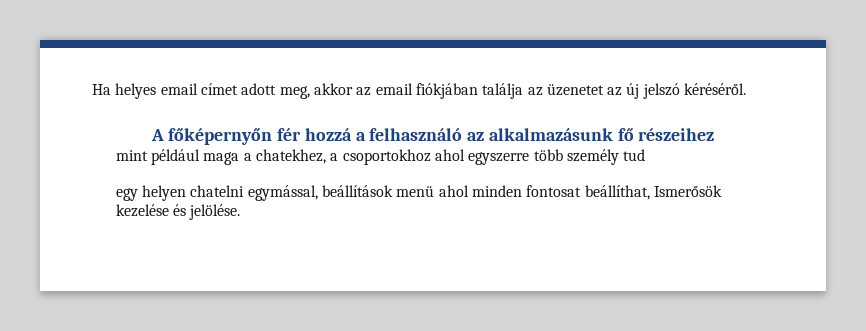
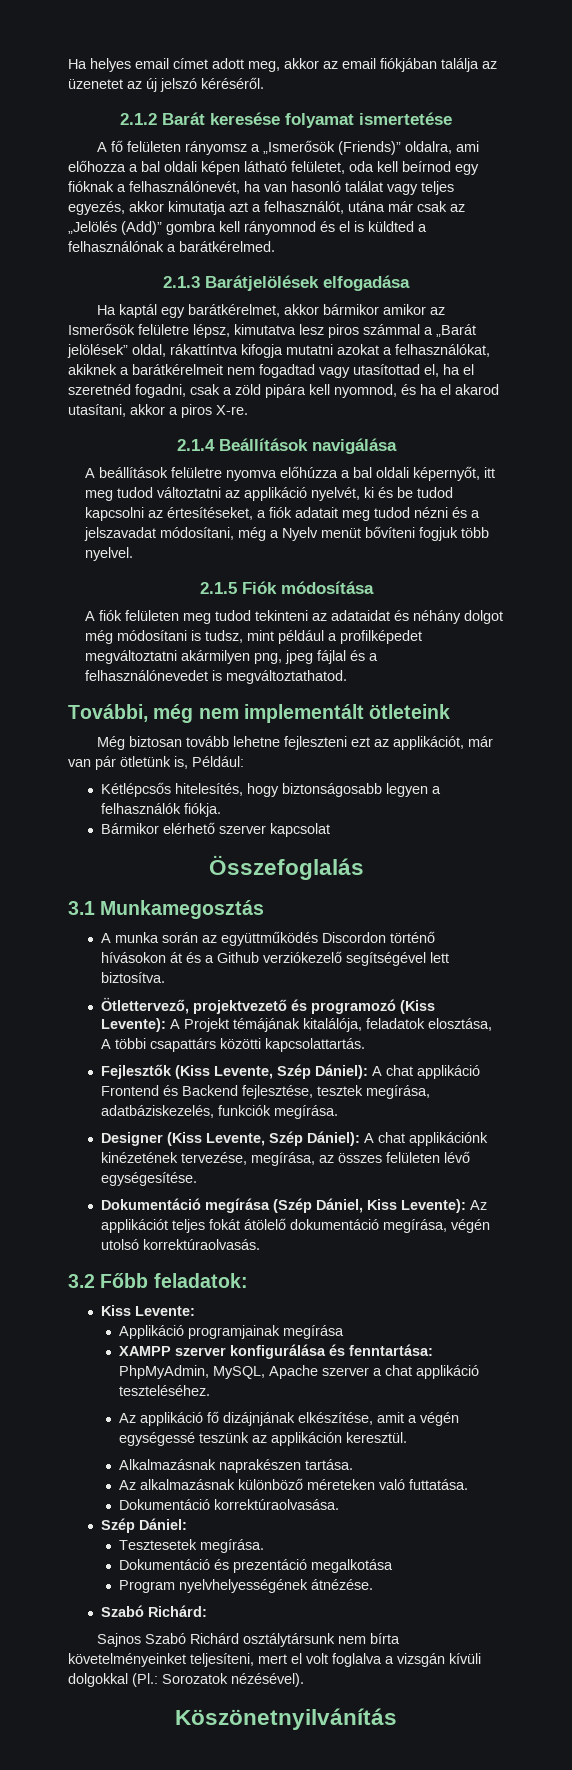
- A főképernyőn fér hozzá a felhasználó az alkalmazásunk fő részeihez
- mint például maga a chatekhez, a csoportokhoz ahol egyszerre több személy tud
- egy helyen chatelni egymással, beállítások menü ahol minden fontosat beállíthat, Ismerősök kezelése és jelölése.
+ 2.1.2 Barát keresése folyamat ismertetése
+ A fő felületen rányomsz a „Ismerősök (Friends)” oldalra, ami előhozza a bal oldali képen látható felületet, oda kell beírnod egy fióknak a felhasználónevét, ha van hasonló találat vagy teljes egyezés, akkor kimutatja azt a felhasználót, utána már csak az „Jelölés (Add)” gombra kell rányomnod és el is küldted a felhasználónak a barátkérelmed.
+ 2.1.3 Barátjelölések elfogadása
+ Ha kaptál egy barátkérelmet, akkor bármikor amikor az Ismerősök felületre lépsz, kimutatva lesz piros számmal a „Barát jelölések” oldal, rákattíntva kifogja mutatni azokat a felhasználókat, akiknek a barátkérelmeit nem fogadtad vagy utasítottad el, ha el szeretnéd fogadni, csak a zöld pipára kell nyomnod, és ha el akarod utasítani, akkor a piros X-re.
+ 2.1.4 Beállítások navigálása
+ A beállítások felületre nyomva előhúzza a bal oldali képernyőt, itt meg tudod változtatni az applikáció nyelvét, ki és be tudod kapcsolni az értesítéseket, a fiók adatait meg tudod nézni és a jelszavadat módosítani, még a Nyelv menüt bővíteni fogjuk több nyelvel.
+ 2.1.5 Fiók módosítása
+ A fiók felületen meg tudod tekinteni az adataidat és néhány dolgot még módosítani is tudsz, mint például a profilképedet megváltoztatni akármilyen png, jpeg fájlal és a felhasználónevedet is megváltoztathatod.
+ További, még nem implementált ötleteink
+ Még biztosan tovább lehetne fejleszteni ezt az applikációt, már van pár ötletünk is, Például:
+ Kétlépcsős hitelesítés, hogy biztonságosabb legyen a felhasználók fiókja.
+ Bármikor elérhető szerver kapcsolat
+ Összefoglalás
+ 3.1 Munkamegosztás
+ A munka során az együttműködés Discordon történő hívásokon át és a Github verziókezelő segítségével lett biztosítva.
+ Ötlettervező, projektvezető és programozó (Kiss Levente): A Projekt témájának kitalálója, feladatok elosztása, A többi csapattárs közötti kapcsolattartás.
+ Fejlesztők (Kiss Levente, Szép Dániel): A chat applikáció Frontend és Backend fejlesztése, tesztek megírása, adatbáziskezelés, funkciók megírása.
+ Designer (Kiss Levente, Szép Dániel): A chat applikációnk kinézetének tervezése, megírása, az összes felületen lévő egységesítése.
+ Dokumentáció megírása (Szép Dániel, Kiss Levente): Az applikációt teljes fokát átölelő dokumentáció megírása, végén utolsó korrektúraolvasás.
+ 3.2 Főbb feladatok:
+ Kiss Levente:
+ Applikáció programjainak megírása
+ XAMPP szerver konfigurálása és fenntartása: PhpMyAdmin, MySQL, Apache szerver a chat applikáció teszteléséhez.
+ Az applikáció fő dizájnjának elkészítése, amit a végén egységessé teszünk az applikáción keresztül.
+ Alkalmazásnak naprakészen tartása.
+ Az alkalmazásnak különböző méreteken való futtatása.
+ Dokumentáció korrektúraolvasása.
+ Szép Dániel:
+ Tesztesetek megírása.
+ Dokumentáció és prezentáció megalkotása
+ Program nyelvhelyességének átnézése.
+ Szabó Richárd:
+ Sajnos Szabó Richárd osztálytársunk nem bírta követelményeinket teljesíteni, mert el volt foglalva a vizsgán kívüli dolgokkal (Pl.: Sorozatok nézésével).
+ Köszönetnyilvánítás

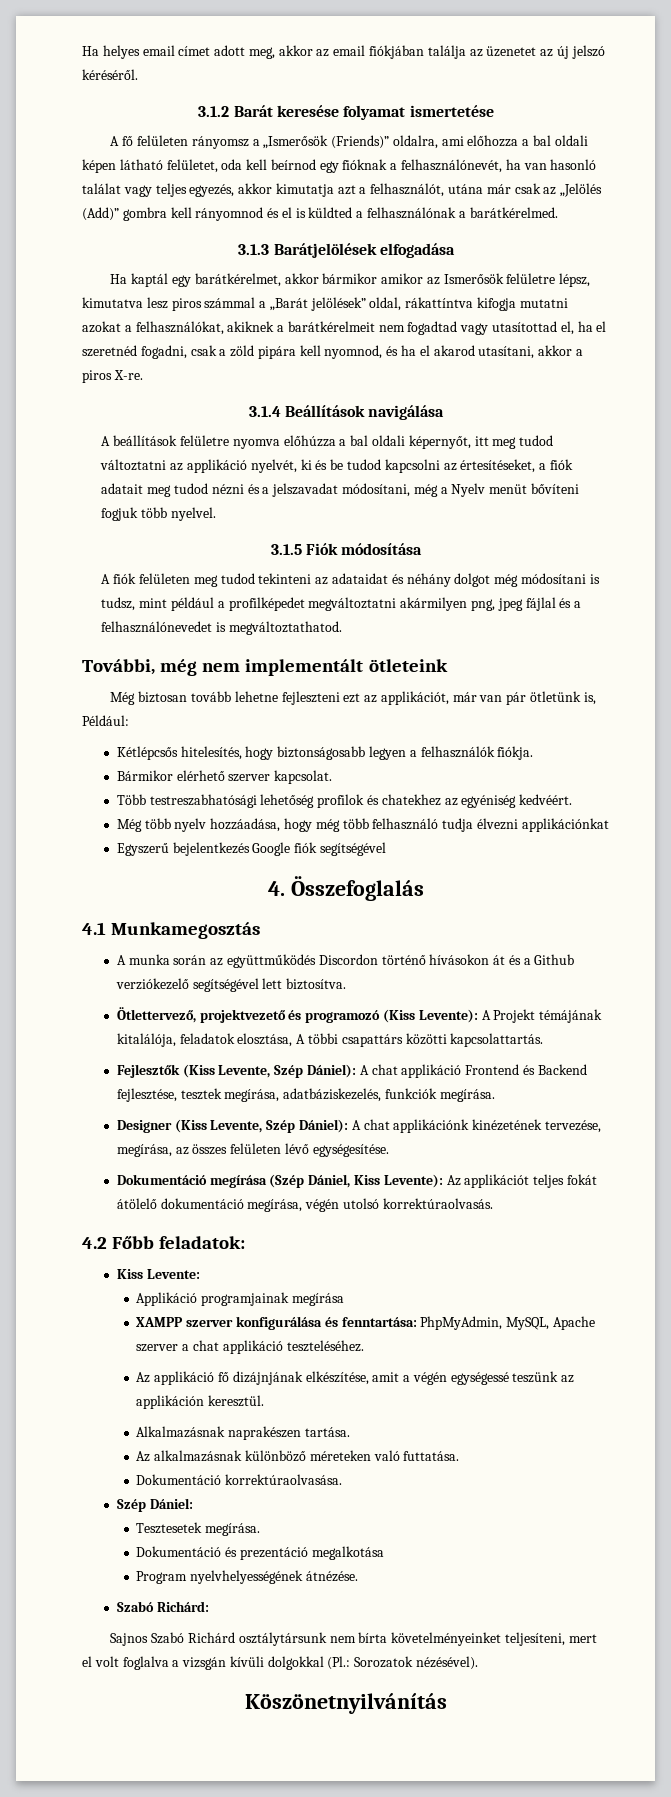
- 2.1.2 Barát keresése folyamat ismertetése
+ 3.1.2 Barát keresése folyamat ismertetése
- 2.1.3 Barátjelölések elfogadása
+ 3.1.3 Barátjelölések elfogadása
- 2.1.4 Beállítások navigálása
+ 3.1.4 Beállítások navigálása
- 2.1.5 Fiók módosítása
+ 3.1.5 Fiók módosítása
- Bármikor elérhető szerver kapcsolat
- Összefoglalás
+ Bármikor elérhető szerver kapcsolat.
+ Több testreszabhatósági lehetőség profilok és chatekhez az egyéniség kedvéért.
+ Még több nyelv hozzáadása, hogy még több felhasználó tudja élvezni applikációnkat
+ Egyszerű bejelentkezés Google fiók segítségével
+ 4. Összefoglalás
- 3.1 Munkamegosztás
+ 4.1 Munkamegosztás
- 3.2 Főbb feladatok:
+ 4.2 Főbb feladatok:

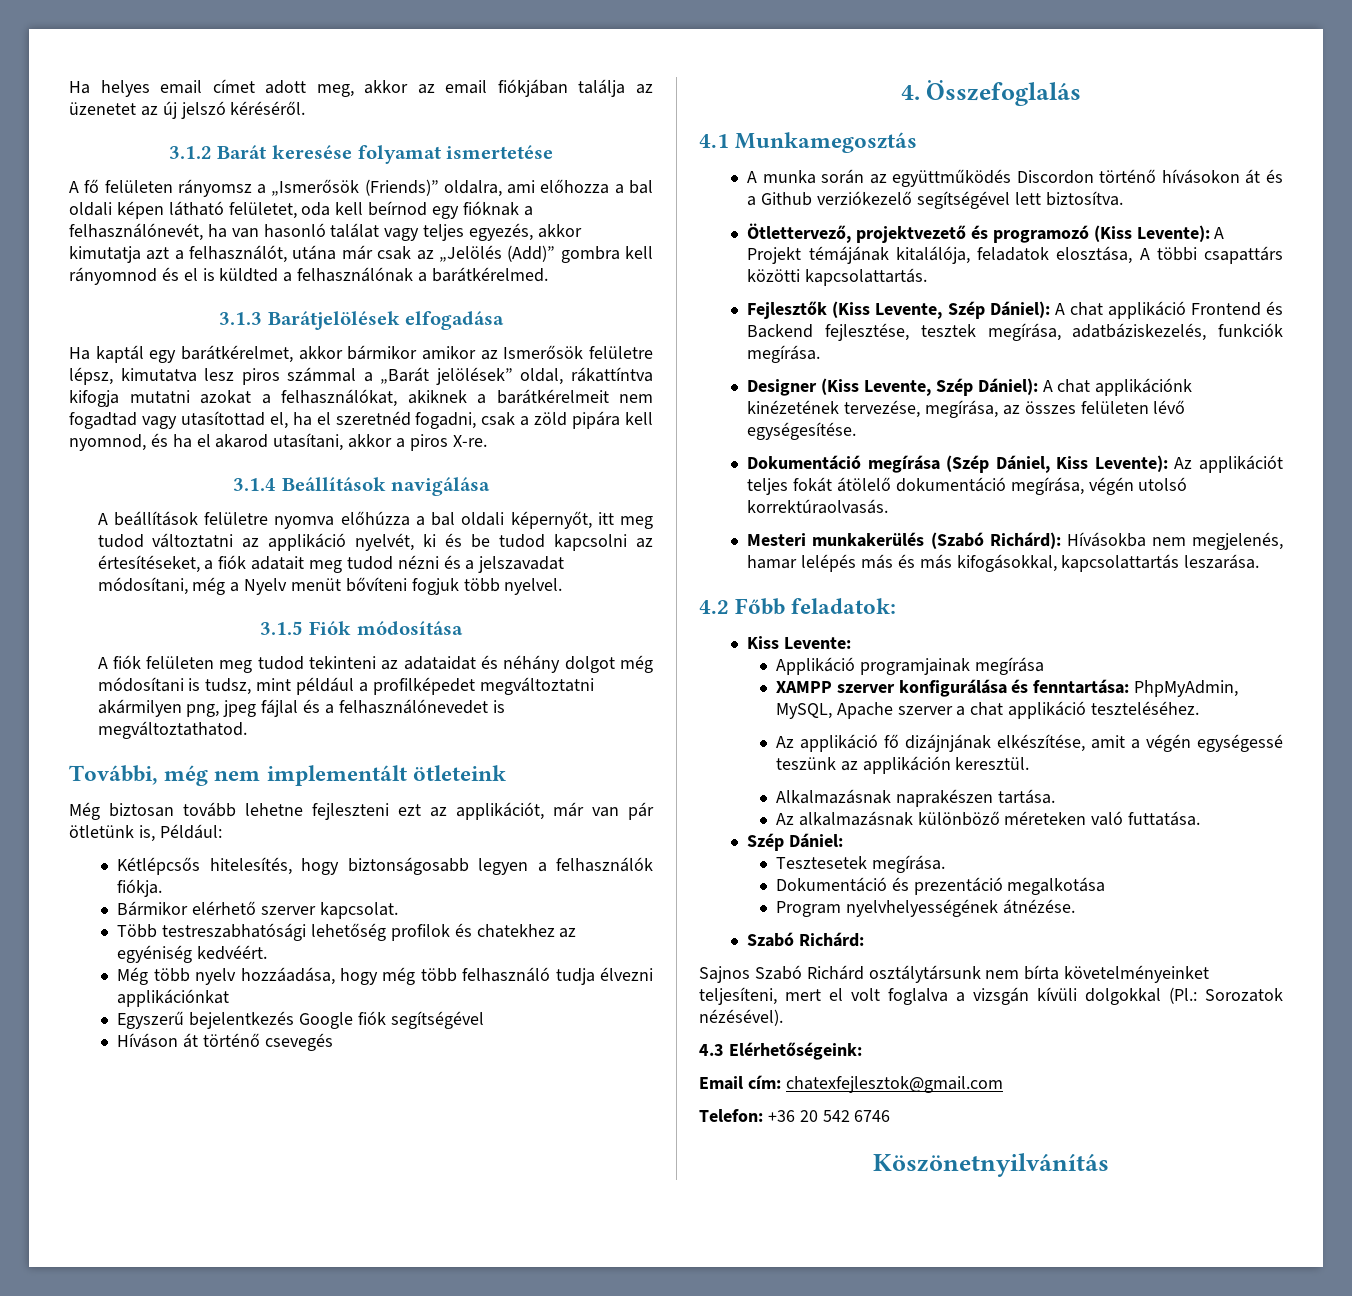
+ Híváson át történő csevegés
+ Mesteri munkakerülés (Szabó Richárd): Hívásokba nem megjelenés, hamar lelépés más és más kifogásokkal, kapcsolattartás leszarása.
- Dokumentáció korrektúraolvasása.
+ 4.3 Elérhetőségeink:
+ Email cím: chatexfejlesztok@gmail.com
+ Telefon: +36 20 542 6746

